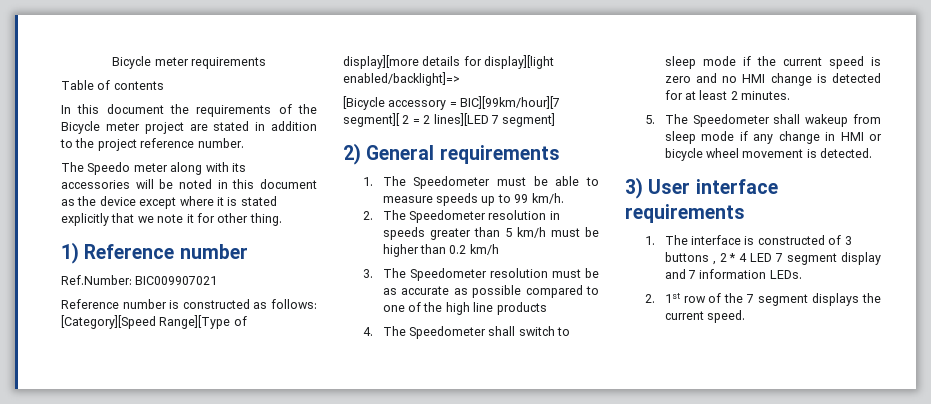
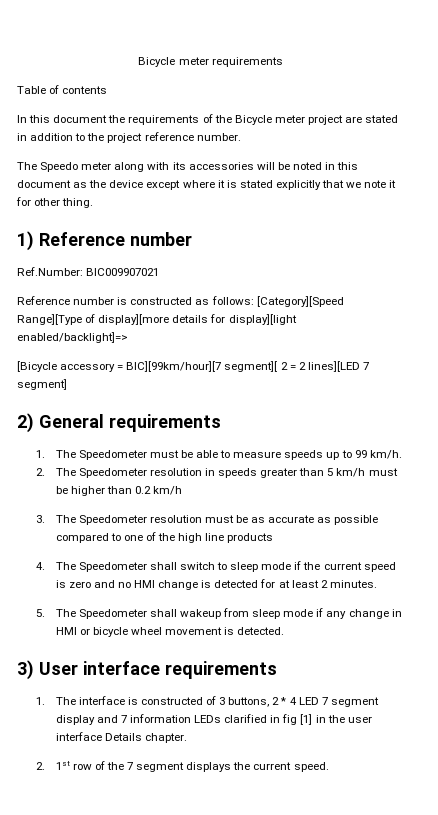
- 1. The interface is constructed of 3 buttons , 2 * 4 LED 7 segment display and 7 information LEDs.
+ 1. The interface is constructed of 3 buttons, 2 * 4 LED 7 segment display and 7 information LEDs clarified in fig [1] in the user interface Details chapter.

